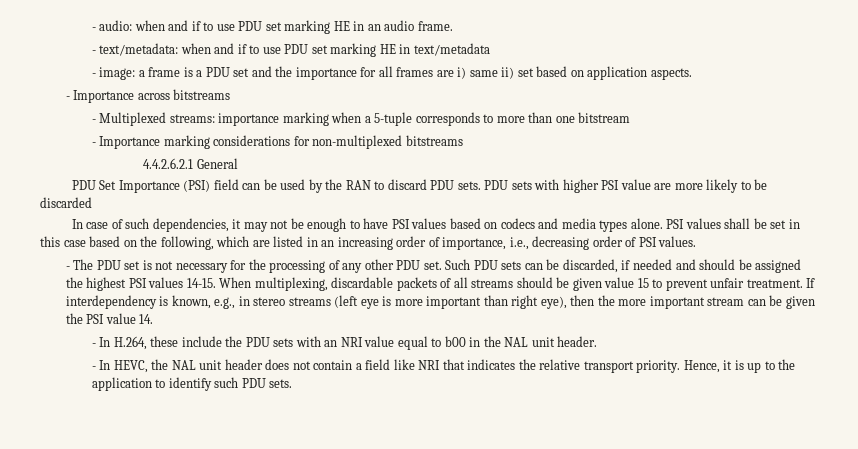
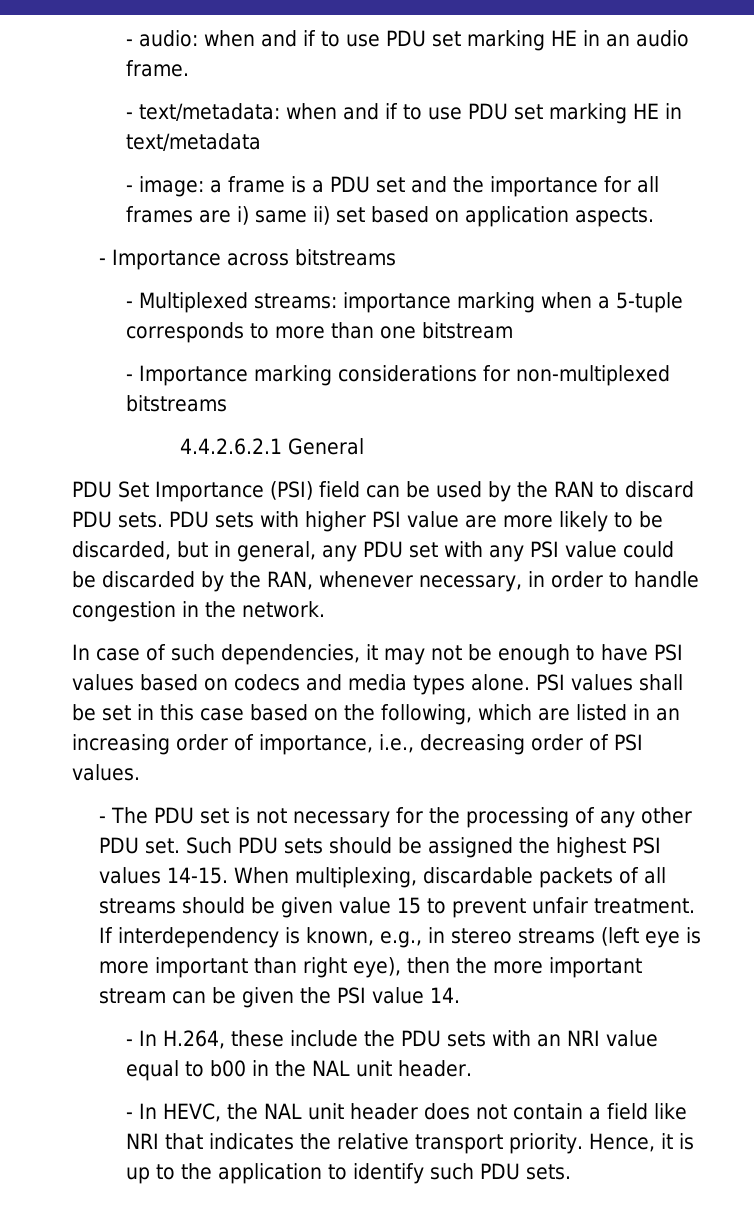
- PDU sets with higher PSI value are more likely to be discarded
+ PDU sets with higher PSI value are more likely to be discarded, but in general, any PDU set with any PSI value could be discarded by the RAN, whenever necessary, in order to handle congestion in the network.
- Such PDU sets can be discarded, if needed and should be assigned the highest PSI values 14-15.
+ Such PDU sets should be assigned the highest PSI values 14-15.

